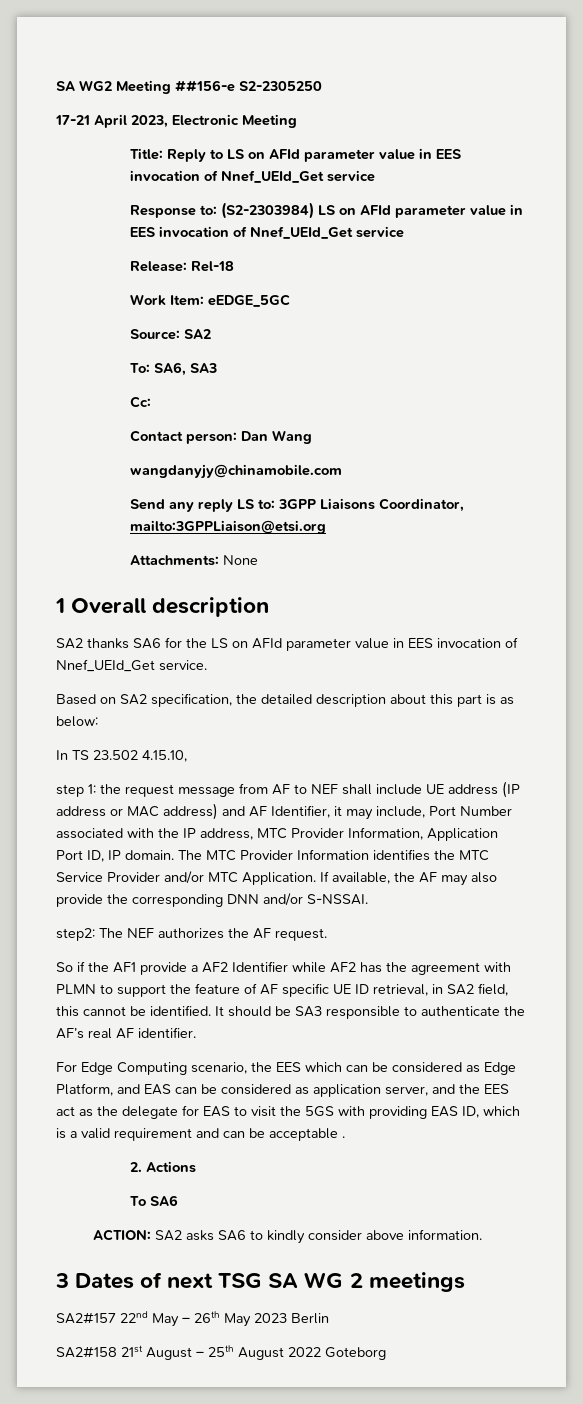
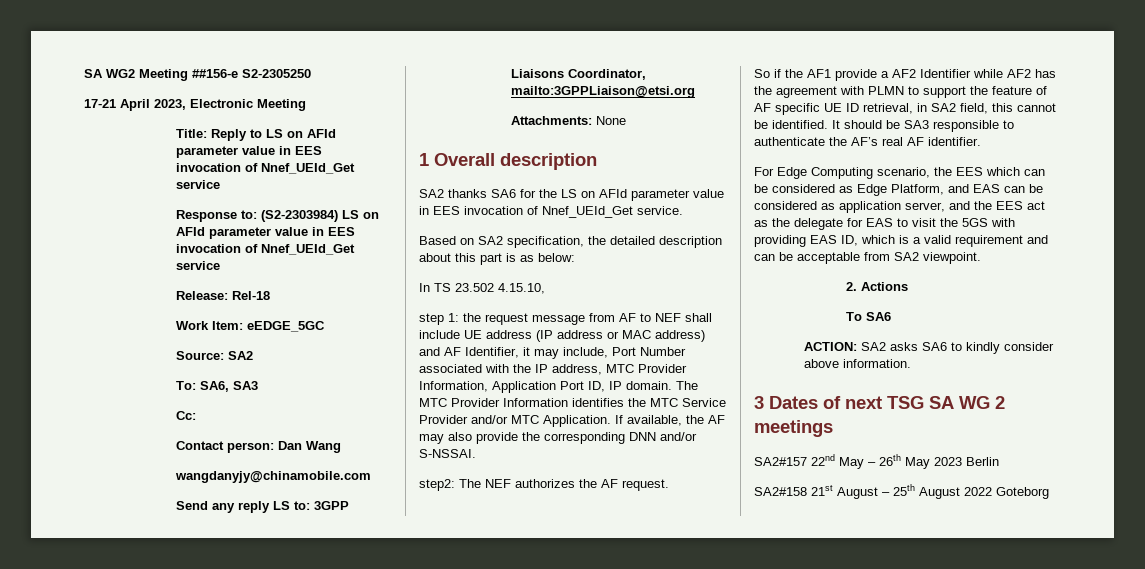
- For Edge Computing scenario, the EES which can be considered as Edge Platform, and EAS can be considered as application server, and the EES act as the delegate for EAS to visit the 5GS with providing EAS ID, which is a valid requirement and can be acceptable .
+ For Edge Computing scenario, the EES which can be considered as Edge Platform, and EAS can be considered as application server, and the EES act as the delegate for EAS to visit the 5GS with providing EAS ID, which is a valid requirement and can be acceptable from SA2 viewpoint.

